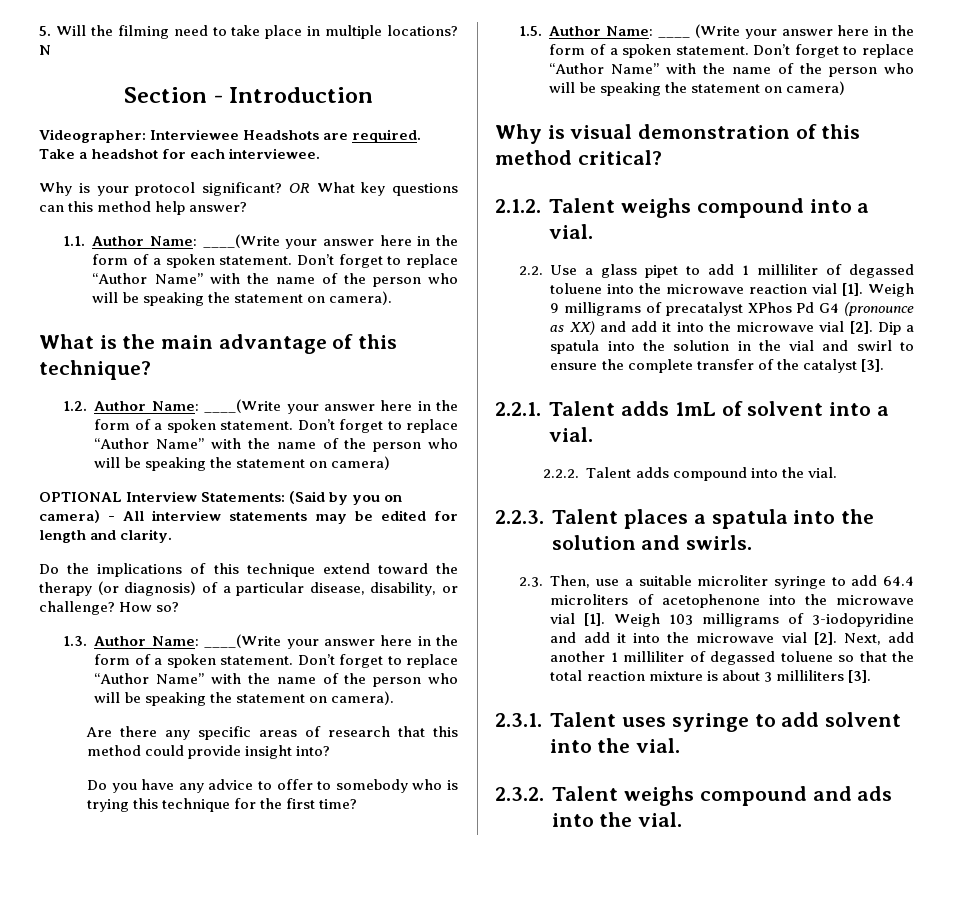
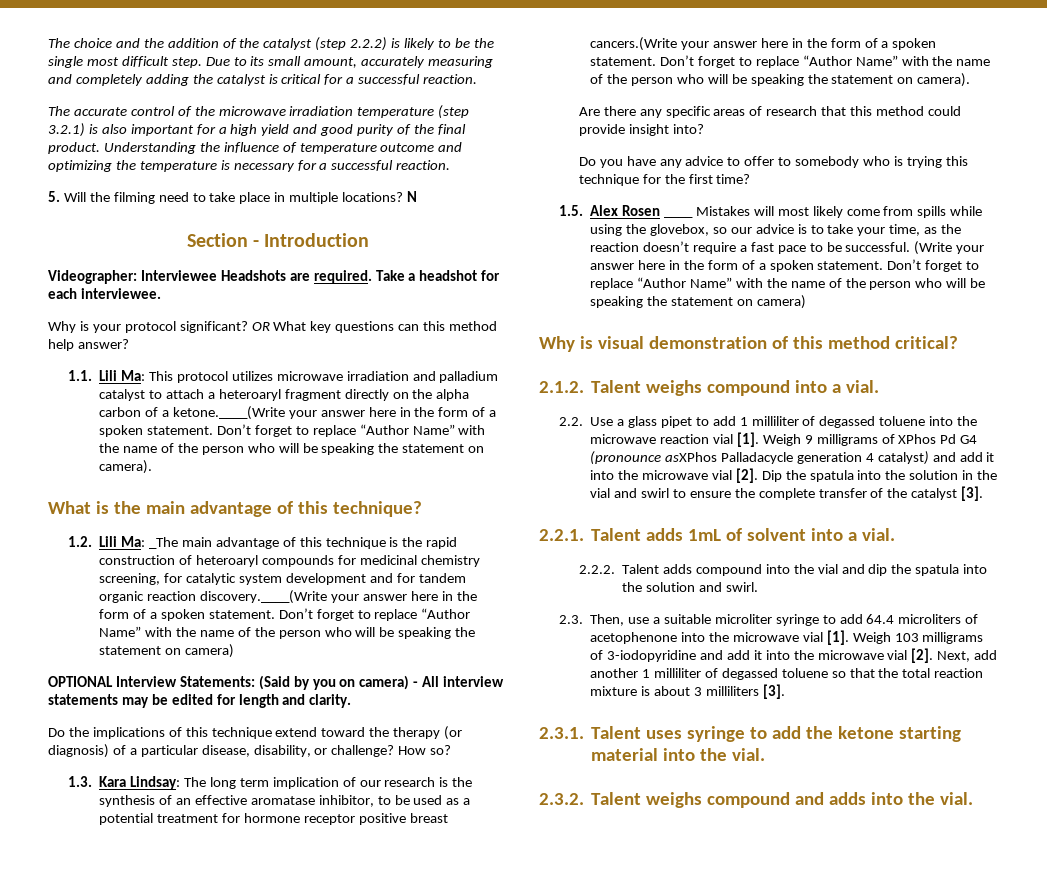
+ The choice and the addition of the catalyst (step 2.2.2) is likely to be the single most difficult step. Due to its small amount, accurately measuring and completely adding the catalyst is critical for a successful reaction.
+ The accurate control of the microwave irradiation temperature (step 3.2.1) is also important for a high yield and good purity of the final product. Understanding the influence of temperature outcome and optimizing the temperature is necessary for a successful reaction.
- 1.1. Author Name: ____(Write your answer here in the form of a spoken statement.
+ 1.1. Lili Ma: This protocol utilizes microwave irradiation and palladium catalyst to attach a heteroaryl fragment directly on the alpha carbon of a ketone.____(Write your answer here in the form of a spoken statement.
- 1.2. Author Name: ____(Write your answer here in the form of a spoken statement.
+ 1.2. Lili Ma: _The main advantage of this technique is the rapid construction of heteroaryl compounds for medicinal chemistry screening, for catalytic system development and for tandem organic reaction discovery.____(Write your answer here in the form of a spoken statement.
- 1.3. Author Name: ____(Write your answer here in the form of a spoken statement.
+ 1.3. Kara Lindsay: The long term implication of our research is the synthesis of an effective aromatase inhibitor, to be used as a potential treatment for hormone receptor positive breast cancers.(Write your answer here in the form of a spoken statement.
- 1.5. Author Name: ____ (Write your answer here in the form of a spoken statement.
+ 1.5. Alex Rosen ____ Mistakes will most likely come from spills while using the glovebox, so our advice is to take your time, as the reaction doesn’t require a fast pace to be successful. (Write your answer here in the form of a spoken statement.
- Weigh 9 milligrams of precatalyst XPhos Pd G4 (pronounce as XX) and add it into the microwave vial [2].
+ Weigh 9 milligrams of XPhos Pd G4 (pronounce asXPhos Palladacycle generation 4 catalyst) and add it into the microwave vial [2].
- Dip a spatula into the solution in the vial and swirl to ensure the complete transfer of the catalyst [3].
+ Dip the spatula into the solution in the vial and swirl to ensure the complete transfer of the catalyst [3].
- 2.2.2. Talent adds compound into the vial.
- 2.2.3. Talent places a spatula into the solution and swirls.
+ 2.2.2. Talent adds compound into the vial and dip the spatula into the solution and swirl.
- 2.3.1. Talent uses syringe to add solvent into the vial.
+ 2.3.1. Talent uses syringe to add the ketone starting material into the vial.
- 2.3.2. Talent weighs compound and ads into the vial.
+ 2.3.2. Talent weighs compound and adds into the vial.

